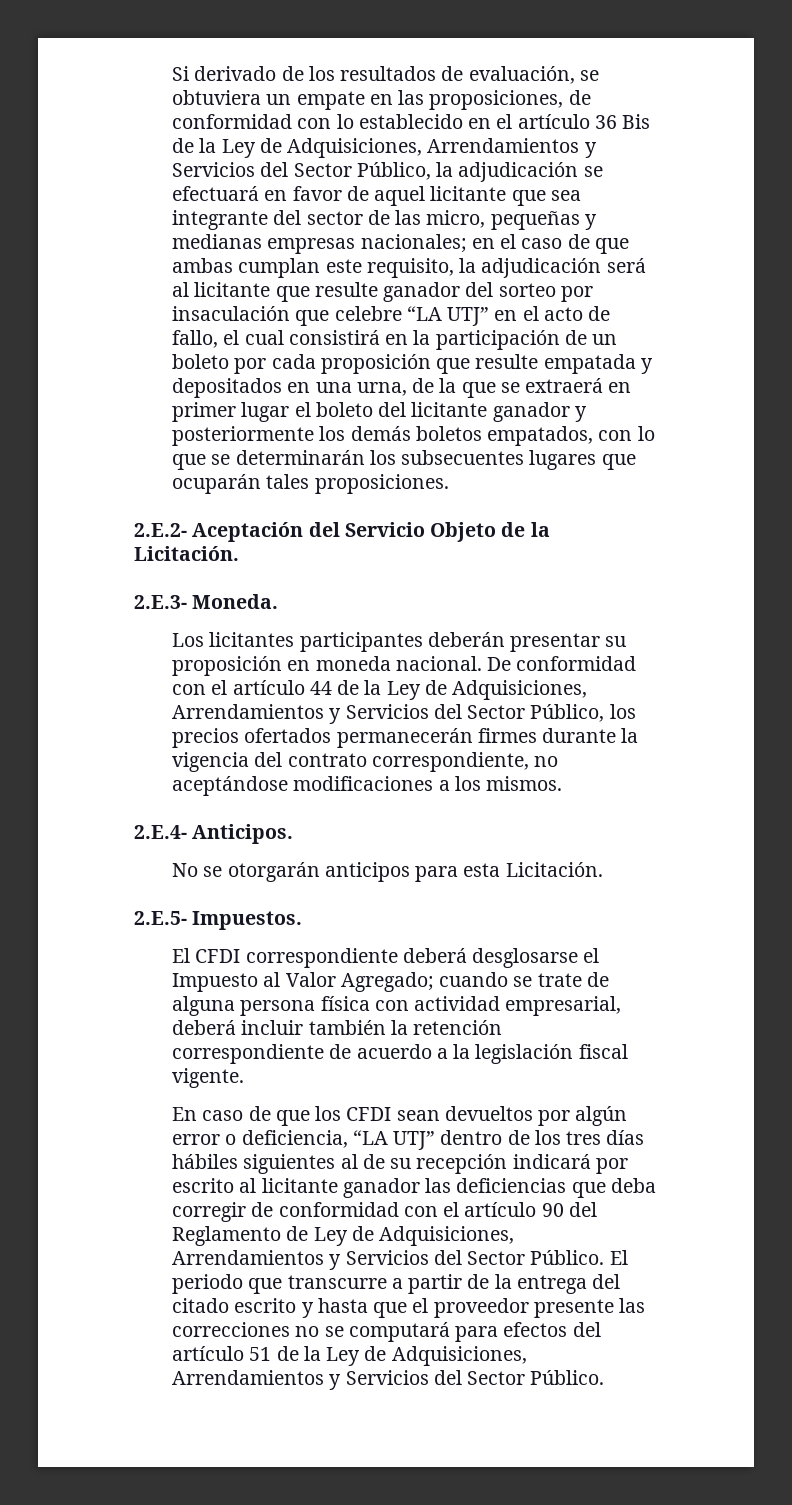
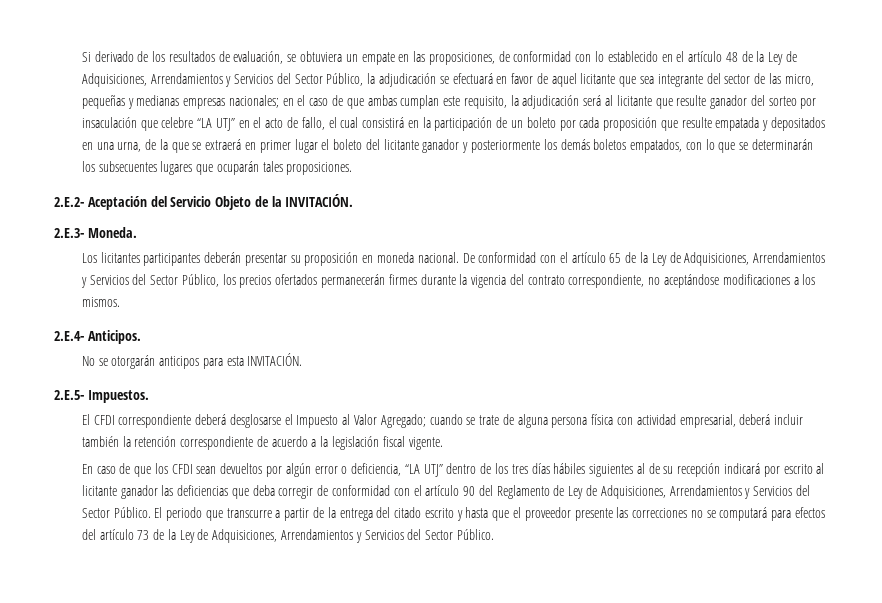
- Si derivado de los resultados de evaluación, se obtuviera un empate en las proposiciones, de conformidad con lo establecido en el artículo 36 Bis de la Ley de Adquisiciones, Arrendamientos y Servicios del Sector Público, la adjudicación se efectuará en favor de aquel licitante que sea integrante del sector de las micro, pequeñas y medianas empresas nacionales;
+ Si derivado de los resultados de evaluación, se obtuviera un empate en las proposiciones, de conformidad con lo establecido en el artículo 48 de la Ley de Adquisiciones, Arrendamientos y Servicios del Sector Público, la adjudicación se efectuará en favor de aquel licitante que sea integrante del sector de las micro, pequeñas y medianas empresas nacionales;
- 2.E.2- Aceptación del Servicio Objeto de la Licitación.
+ 2.E.2- Aceptación del Servicio Objeto de la INVITACIÓN.
- De conformidad con el artículo 44 de la Ley de Adquisiciones, Arrendamientos y Servicios del Sector Público, los precios ofertados permanecerán firmes durante la vigencia del contrato correspondiente, no aceptándose modificaciones a los mismos.
+ De conformidad con el artículo 65 de la Ley de Adquisiciones, Arrendamientos y Servicios del Sector Público, los precios ofertados permanecerán firmes durante la vigencia del contrato correspondiente, no aceptándose modificaciones a los mismos.
- No se otorgarán anticipos para esta Licitación.
+ No se otorgarán anticipos para esta INVITACIÓN.
- El periodo que transcurre a partir de la entrega del citado escrito y hasta que el proveedor presente las correcciones no se computará para efectos del artículo 51 de la Ley de Adquisiciones, Arrendamientos y Servicios del Sector Público.
+ El periodo que transcurre a partir de la entrega del citado escrito y hasta que el proveedor presente las correcciones no se computará para efectos del artículo 73 de la Ley de Adquisiciones, Arrendamientos y Servicios del Sector Público.

